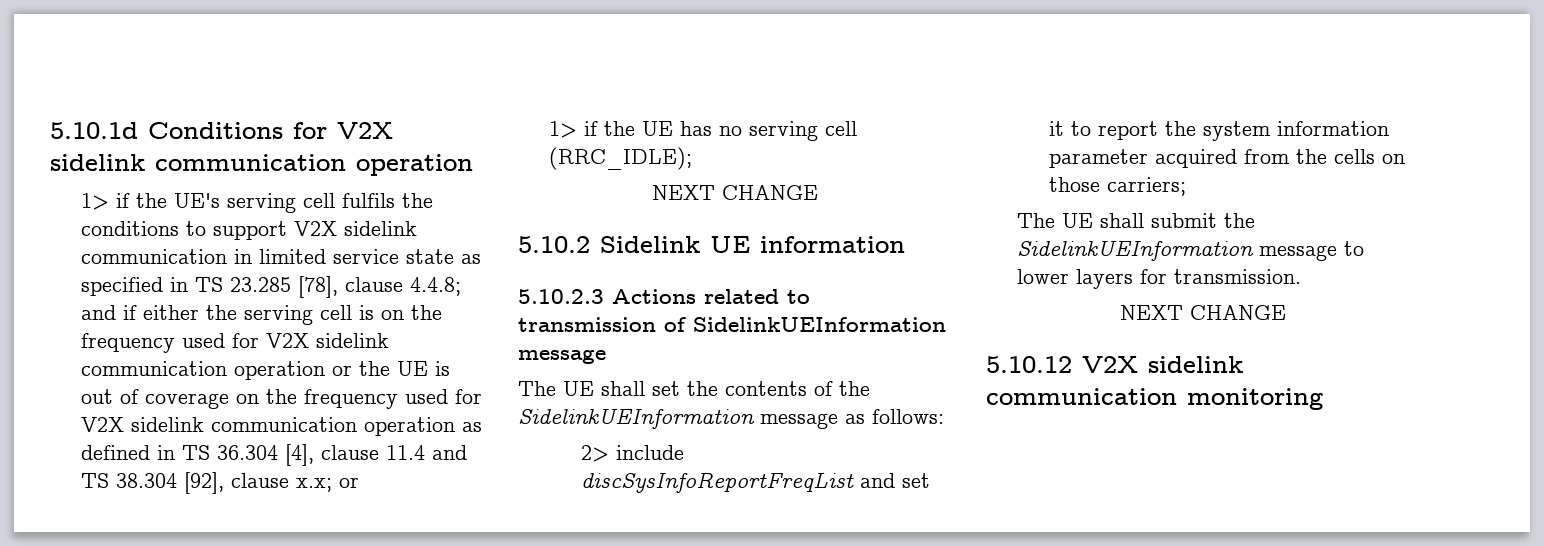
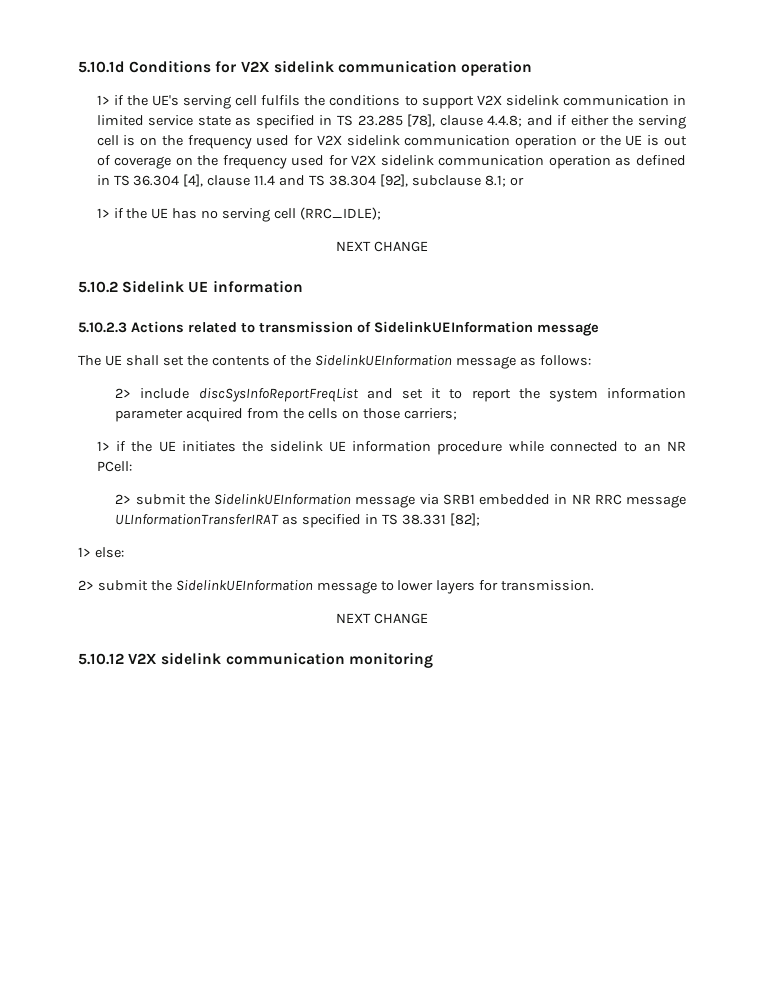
- and if either the serving cell is on the frequency used for V2X sidelink communication operation or the UE is out of coverage on the frequency used for V2X sidelink communication operation as defined in TS 36.304 [4], clause 11.4 and TS 38.304 [92], clause x.x;
+ and if either the serving cell is on the frequency used for V2X sidelink communication operation or the UE is out of coverage on the frequency used for V2X sidelink communication operation as defined in TS 36.304 [4], clause 11.4 and TS 38.304 [92], subclause 8.1;
- The UE shall submit the SidelinkUEInformation message to lower layers for transmission.
+ 1> if the UE initiates the sidelink UE information procedure while connected to an NR PCell:
+ 2> submit the SidelinkUEInformation message via SRB1 embedded in NR RRC message ULInformationTransferIRAT as specified in TS 38.331 [82];
+ 1> else:
+ 2> submit the SidelinkUEInformation message to lower layers for transmission.

